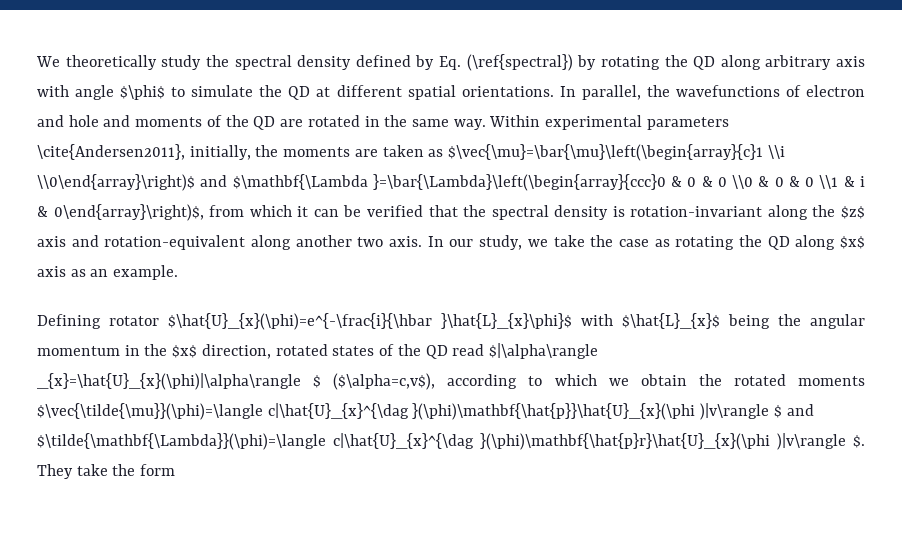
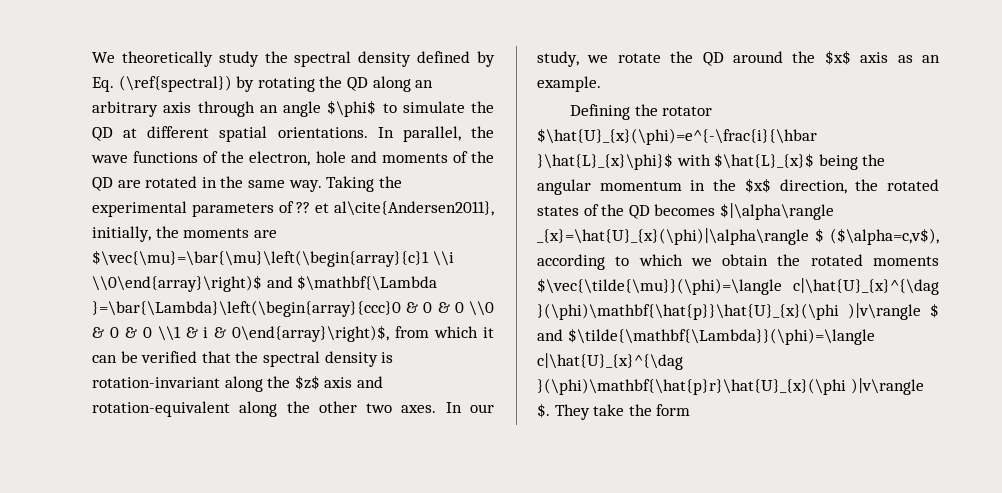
- We theoretically study the spectral density defined by Eq. (\ref{spectral}) by rotating the QD along arbitrary axis with angle $\phi$ to simulate the QD at different spatial orientations.
+ We theoretically study the spectral density defined by Eq. (\ref{spectral}) by rotating the QD along an arbitrary axis through an angle $\phi$ to simulate the QD at different spatial orientations.
- In parallel, the wavefunctions of electron and hole and moments of the QD are rotated in the same way.
+ In parallel, the wave functions of the electron, hole and moments of the QD are rotated in the same way.
- Within experimental parameters \cite{Andersen2011}, initially, the moments are taken as $\vec{\mu}=\bar{\mu}\left(\begin{array}{c}1 \\i \\0\end{array}\right)$ and $\mathbf{\Lambda }=\bar{\Lambda}\left(\begin{array}{ccc}0 & 0 & 0 \\0 & 0 & 0 \\1 & i & 0\end{array}\right)$, from which it can be verified that the spectral density is rotation-invariant along the $z$ axis and rotation-equivalent along another two axis. In our study, we take the case as rotating the QD along $x$ axis as an example.
+ Taking the experimental parameters of ?? et al\cite{Andersen2011}, initially, the moments are $\vec{\mu}=\bar{\mu}\left(\begin{array}{c}1 \\i \\0\end{array}\right)$ and $\mathbf{\Lambda }=\bar{\Lambda}\left(\begin{array}{ccc}0 & 0 & 0 \\0 & 0 & 0 \\1 & i & 0\end{array}\right)$, from which it can be verified that the spectral density is rotation-invariant along the $z$ axis and rotation-equivalent along the other two axes. In our study, we rotate the QD around the $x$ axis as an example.
- Defining rotator $\hat{U}_{x}(\phi)=e^{-\frac{i}{\hbar }\hat{L}_{x}\phi}$ with $\hat{L}_{x}$ being the angular momentum in the $x$ direction, rotated states of the QD read $|\alpha\rangle _{x}=\hat{U}_{x}(\phi)|\alpha\rangle $ ($\alpha=c,v$), according to which we obtain the rotated moments $\vec{\tilde{\mu}}(\phi)=\langle c|\hat{U}_{x}^{\dag }(\phi)\mathbf{\hat{p}}\hat{U}_{x}(\phi )|v\rangle $ and $\tilde{\mathbf{\Lambda}}(\phi)=\langle c|\hat{U}_{x}^{\dag }(\phi)\mathbf{\hat{p}r}\hat{U}_{x}(\phi )|v\rangle $.
+ Defining the rotator $\hat{U}_{x}(\phi)=e^{-\frac{i}{\hbar }\hat{L}_{x}\phi}$ with $\hat{L}_{x}$ being the angular momentum in the $x$ direction, the rotated states of the QD becomes $|\alpha\rangle _{x}=\hat{U}_{x}(\phi)|\alpha\rangle $ ($\alpha=c,v$), according to which we obtain the rotated moments $\vec{\tilde{\mu}}(\phi)=\langle c|\hat{U}_{x}^{\dag }(\phi)\mathbf{\hat{p}}\hat{U}_{x}(\phi )|v\rangle $ and $\tilde{\mathbf{\Lambda}}(\phi)=\langle c|\hat{U}_{x}^{\dag }(\phi)\mathbf{\hat{p}r}\hat{U}_{x}(\phi )|v\rangle $.

